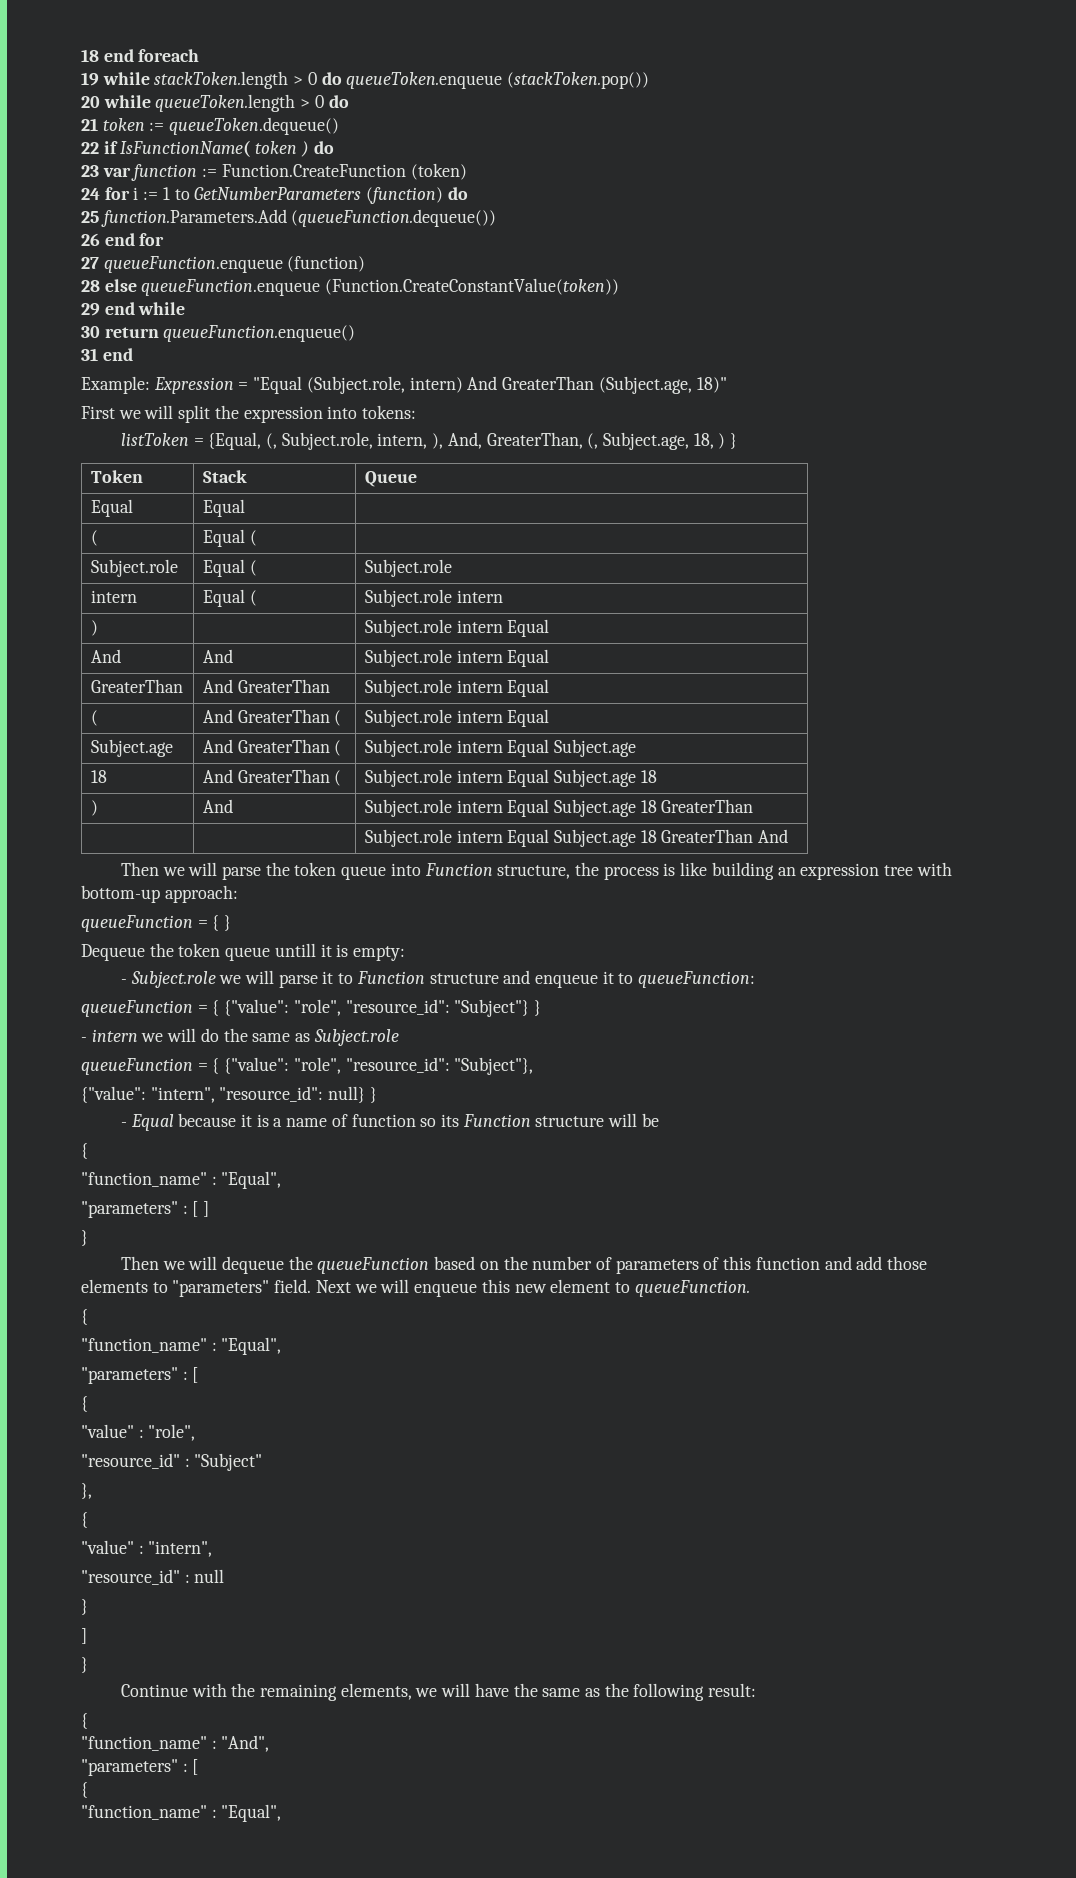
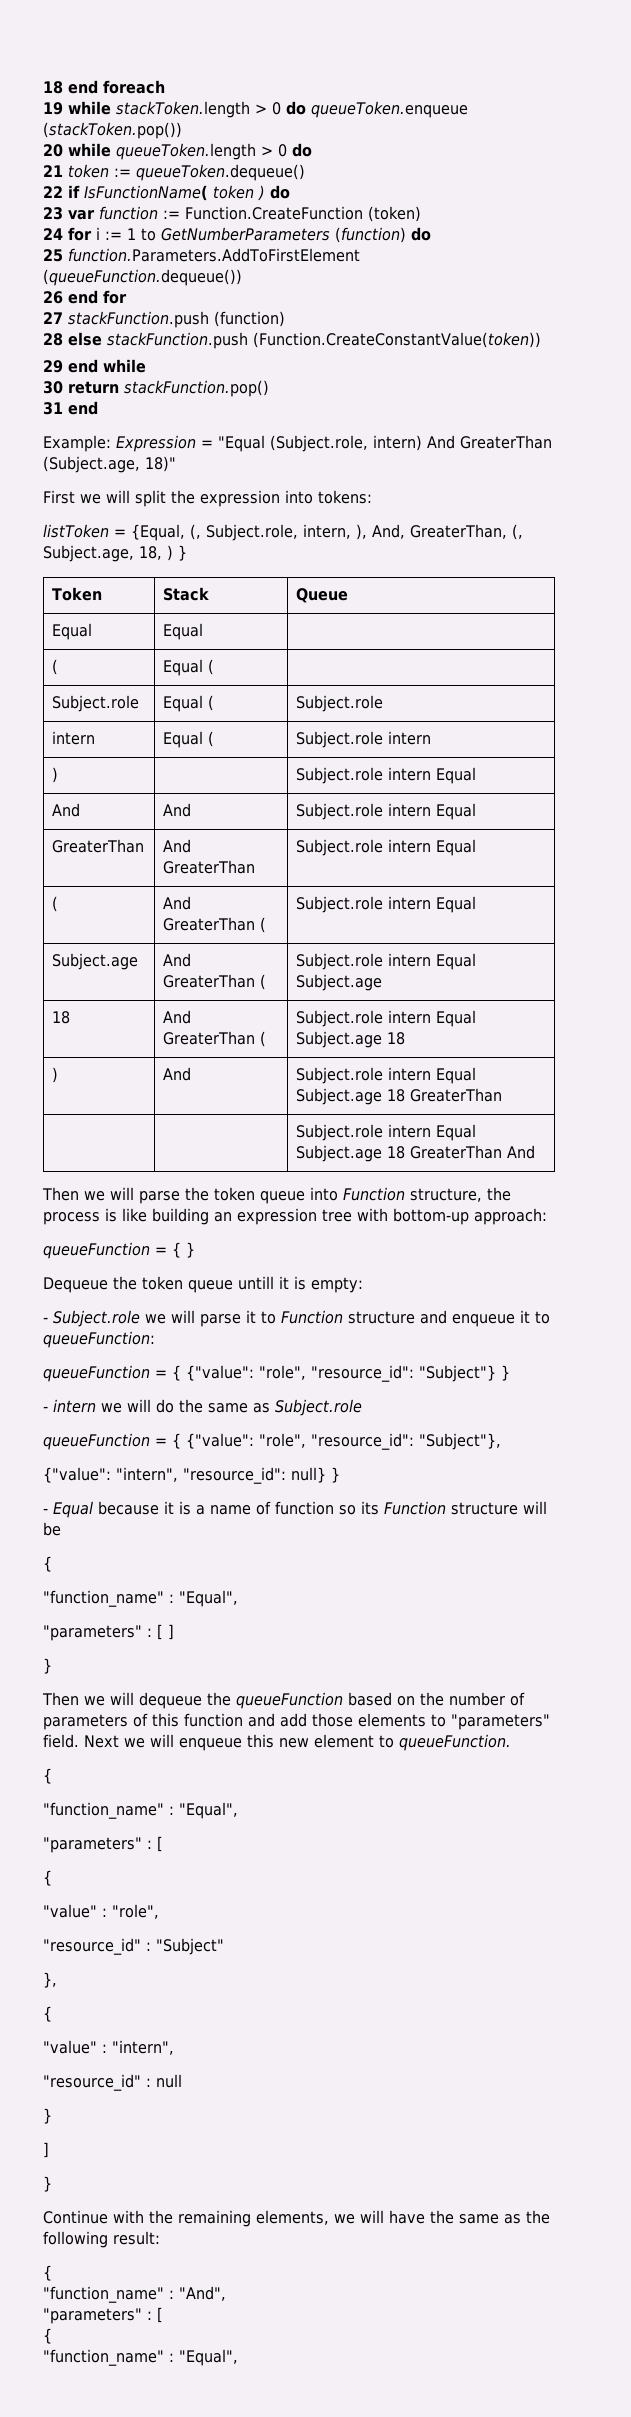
- 25 function.Parameters.Add (queueFunction.dequeue())
+ 25 function.Parameters.AddToFirstElement (queueFunction.dequeue())
- 27 queueFunction.enqueue (function)
+ 27 stackFunction.push (function)
- 28 else queueFunction.enqueue (Function.CreateConstantValue(token))
+ 28 else stackFunction.push (Function.CreateConstantValue(token))
- 30 return queueFunction.enqueue()
+ 30 return stackFunction.pop()

